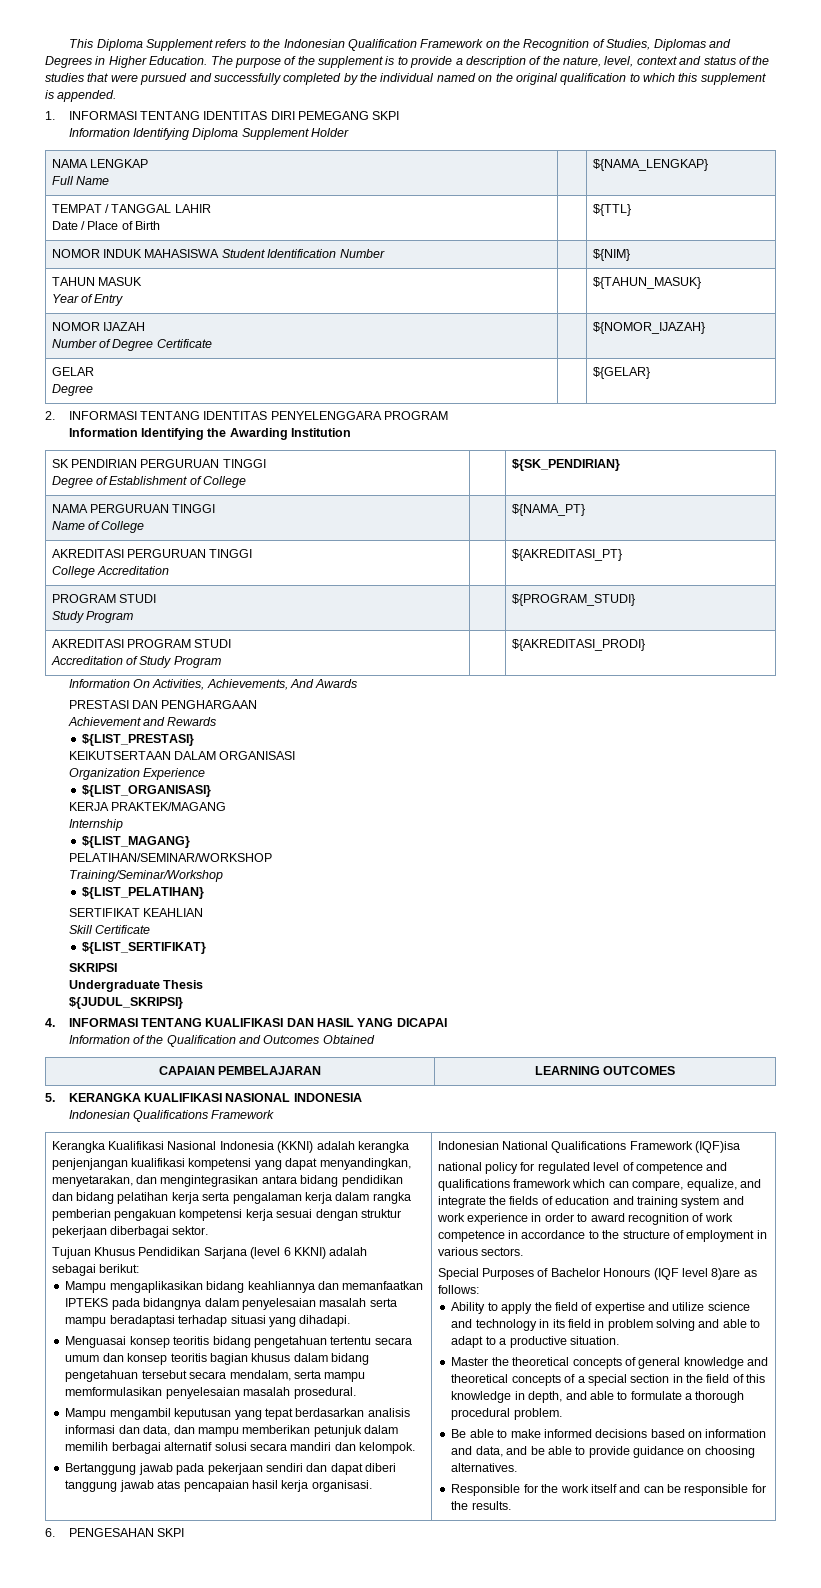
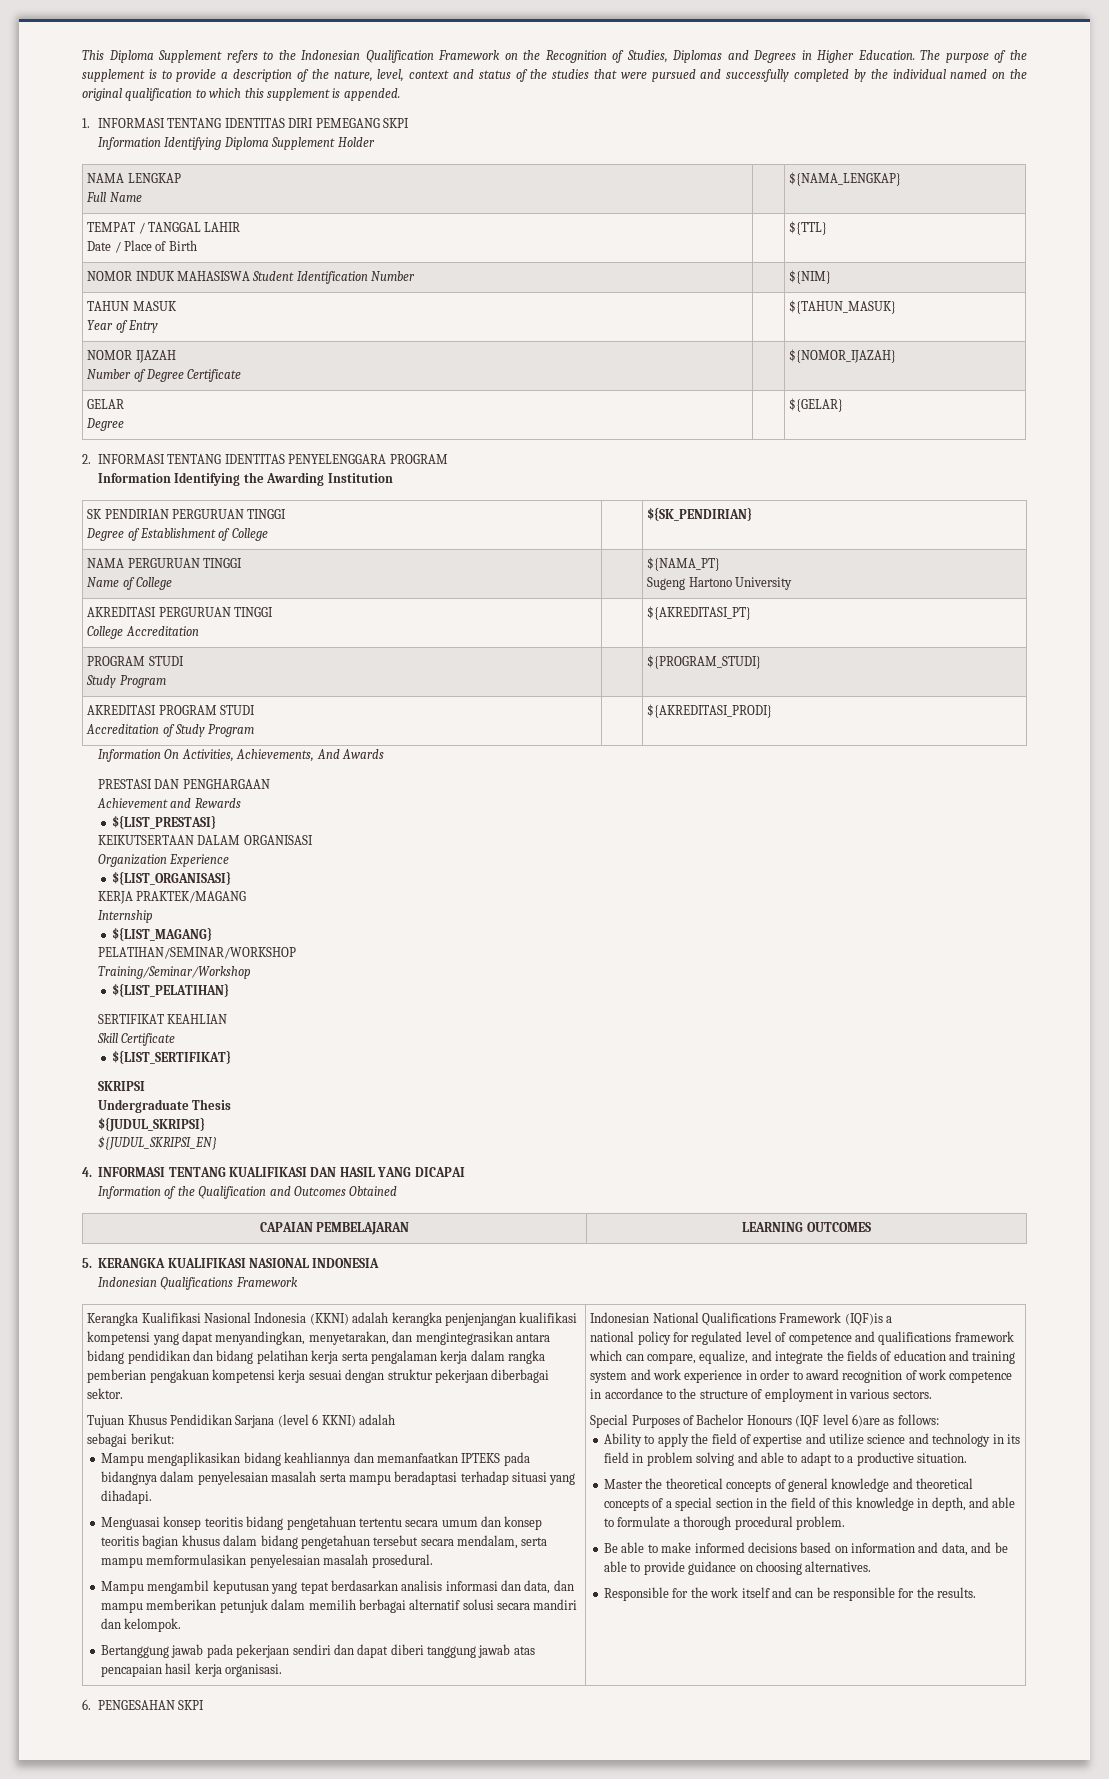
  NAMA PERGURUAN TINGGI
  Name of College | | ${NAMA_PT}
+ Sugeng Hartono University
+ ${JUDUL_SKRIPSI_EN}
- Indonesian National Qualifications Framework (IQF)isa
+ Indonesian National Qualifications Framework (IQF)is a
- Special Purposes of Bachelor Honours (IQF level 8)are as follows:
+ Special Purposes of Bachelor Honours (IQF level 6)are as follows:

